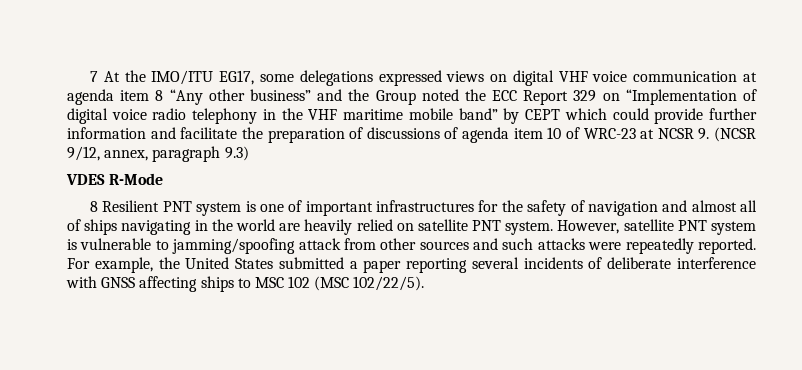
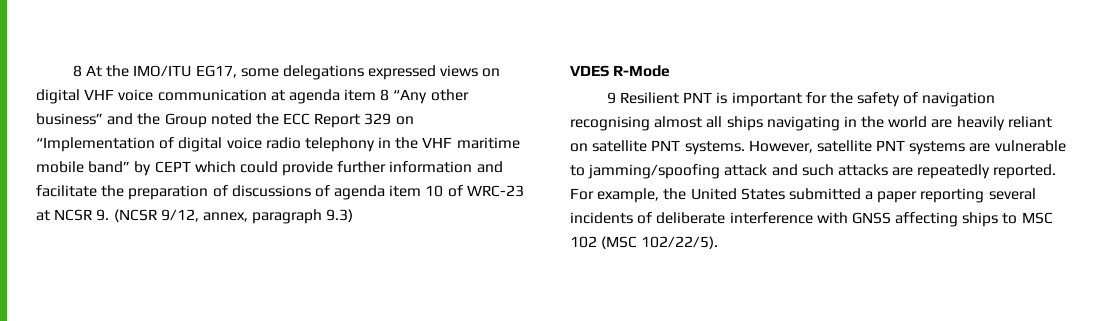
- 7 At the IMO/ITU EG17, some delegations expressed views on digital VHF voice communication at agenda item 8 “Any other business” and the Group noted the ECC Report 329 on “Implementation of digital voice radio telephony in the VHF maritime mobile band” by CEPT which could provide further information and facilitate the preparation of discussions of agenda item 10 of WRC-23 at NCSR 9. (NCSR 9/12, annex, paragraph 9.3)
+ 8 At the IMO/ITU EG17, some delegations expressed views on digital VHF voice communication at agenda item 8 “Any other business” and the Group noted the ECC Report 329 on “Implementation of digital voice radio telephony in the VHF maritime mobile band” by CEPT which could provide further information and facilitate the preparation of discussions of agenda item 10 of WRC-23 at NCSR 9. (NCSR 9/12, annex, paragraph 9.3)
- 8 Resilient PNT system is one of important infrastructures for the safety of navigation and almost all of ships navigating in the world are heavily relied on satellite PNT system.
+ 9 Resilient PNT is important for the safety of navigation recognising almost all ships navigating in the world are heavily reliant on satellite PNT systems.
- However, satellite PNT system is vulnerable to jamming/spoofing attack from other sources and such attacks were repeatedly reported.
+ However, satellite PNT systems are vulnerable to jamming/spoofing attack and such attacks are repeatedly reported.

